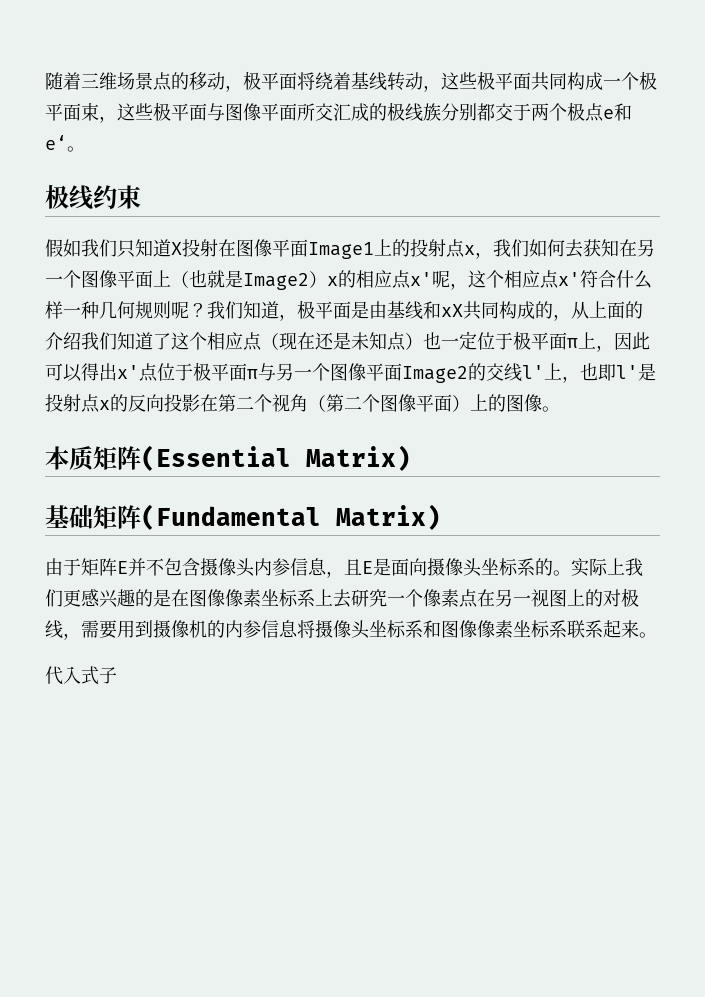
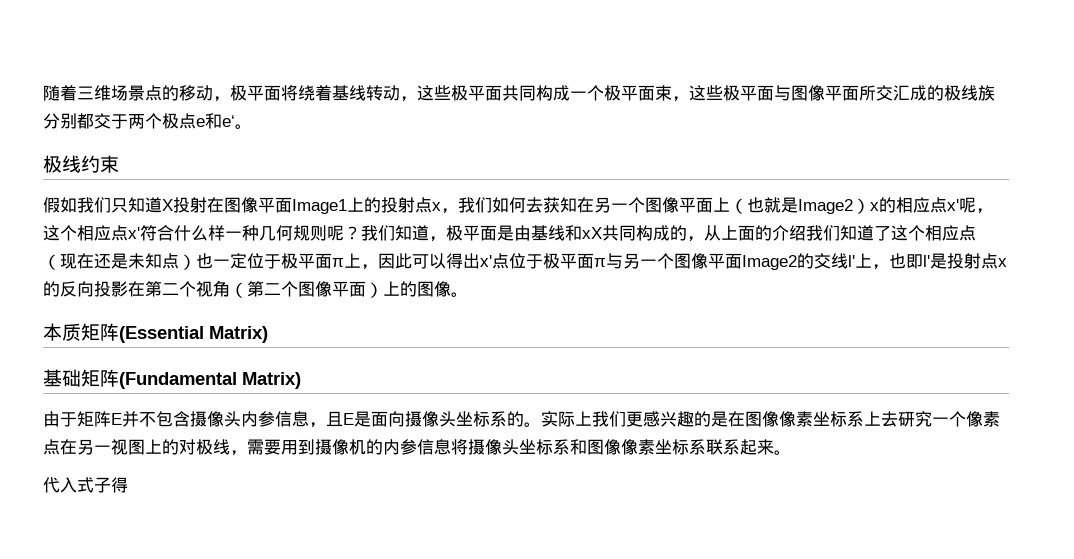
- 代入式子
+ 代入式子得

